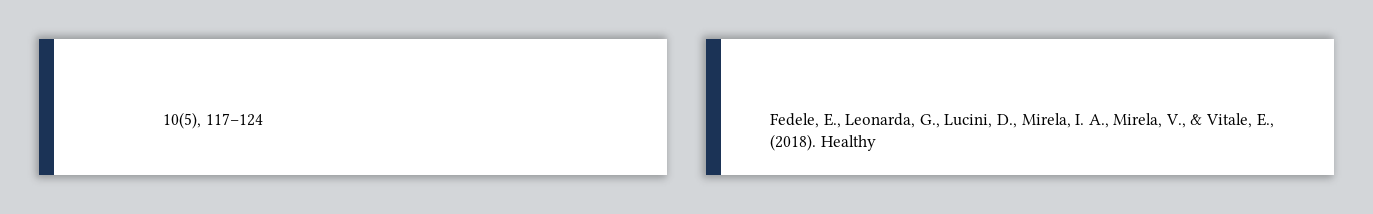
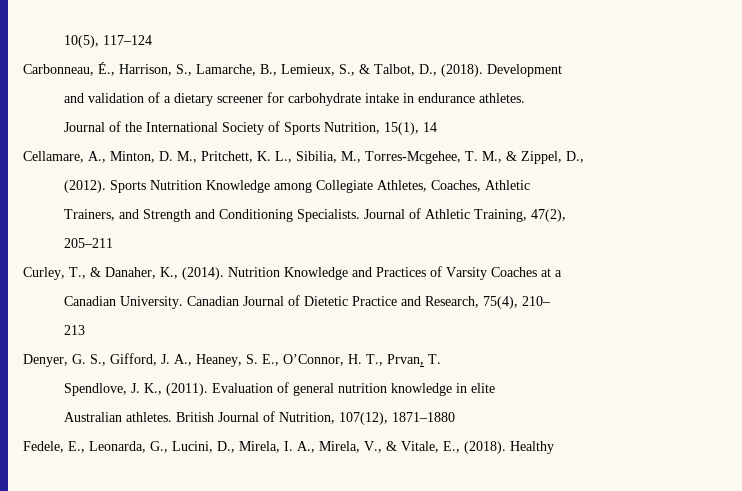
+ Carbonneau, É., Harrison, S., Lamarche, B., Lemieux, S., & Talbot, D., (2018). Development
+ and validation of a dietary screener for carbohydrate intake in endurance athletes.
+ Journal of the International Society of Sports Nutrition, 15(1), 14
+ Cellamare, A., Minton, D. M., Pritchett, K. L., Sibilia, M., Torres-Mcgehee, T. M., & Zippel, D.,
+ (2012). Sports Nutrition Knowledge among Collegiate Athletes, Coaches, Athletic
+ Trainers, and Strength and Conditioning Specialists. Journal of Athletic Training, 47(2),
+ 205–211
+ Curley, T., & Danaher, K., (2014). Nutrition Knowledge and Practices of Varsity Coaches at a
+ Canadian University. Canadian Journal of Dietetic Practice and Research, 75(4), 210–
+ 213
+ Denyer, G. S., Gifford, J. A., Heaney, S. E., O’Connor, H. T., Prvan, T.
+ Spendlove, J. K., (2011). Evaluation of general nutrition knowledge in elite
+ Australian athletes. British Journal of Nutrition, 107(12), 1871–1880

